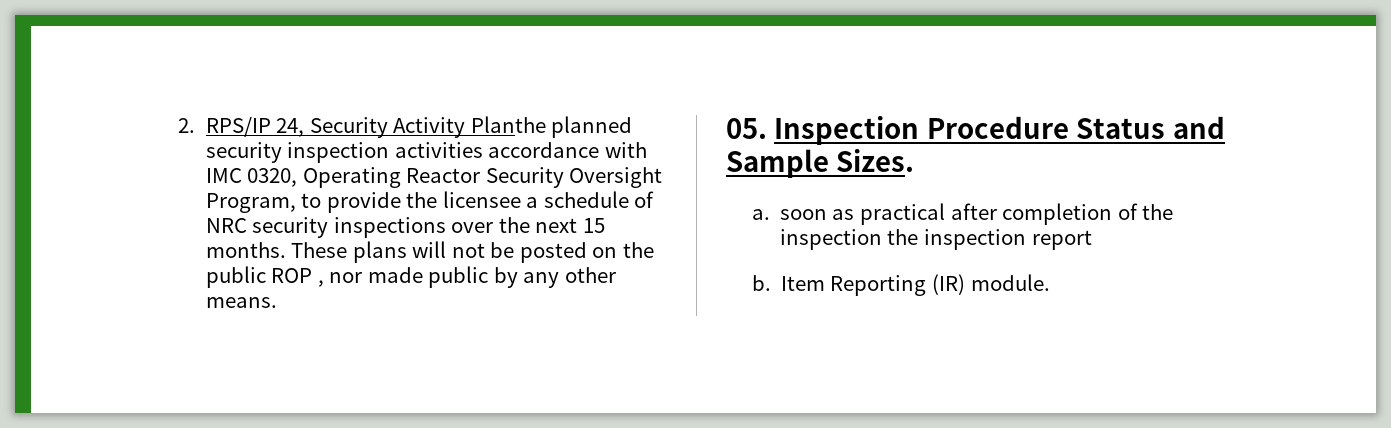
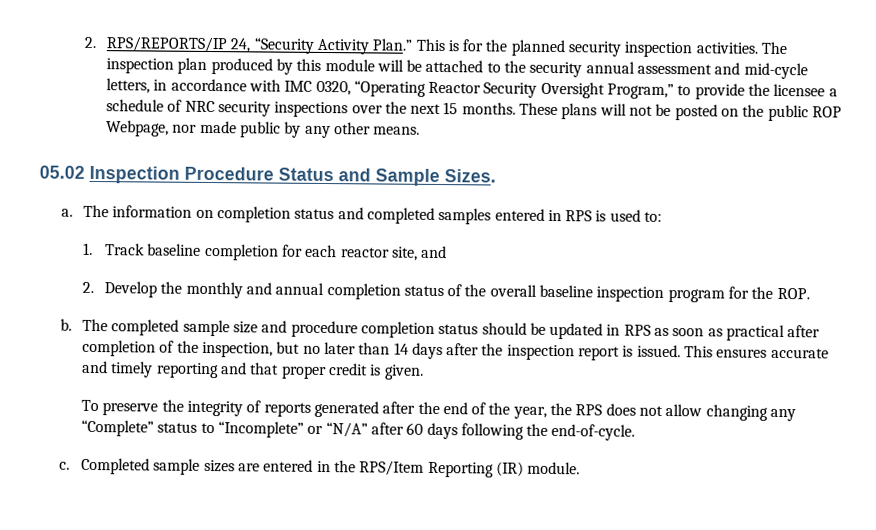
- 2. RPS/IP 24, Security Activity Planthe planned security inspection activities accordance with IMC 0320, Operating Reactor Security Oversight Program, to provide the licensee a schedule of NRC security inspections over the next 15 months.
+ 2. RPS/REPORTS/IP 24, “Security Activity Plan.” This is for the planned security inspection activities. The inspection plan produced by this module will be attached to the security annual assessment and mid-cycle letters, in accordance with IMC 0320, “Operating Reactor Security Oversight Program,” to provide the licensee a schedule of NRC security inspections over the next 15 months.
- These plans will not be posted on the public ROP , nor made public by any other means.
+ These plans will not be posted on the public ROP Webpage, nor made public by any other means.
- 05. Inspection Procedure Status and Sample Sizes.
+ 05.02 Inspection Procedure Status and Sample Sizes.
- a. soon as practical after completion of the inspection the inspection report
- b. Item Reporting (IR) module.
+ a. The information on completion status and completed samples entered in RPS is used to:
+ 1. Track baseline completion for each reactor site, and
+ 2. Develop the monthly and annual completion status of the overall baseline inspection program for the ROP.
+ b. The completed sample size and procedure completion status should be updated in RPS as soon as practical after completion of the inspection, but no later than 14 days after the inspection report is issued. This ensures accurate and timely reporting and that proper credit is given.
+ To preserve the integrity of reports generated after the end of the year, the RPS does not allow changing any “Complete” status to “Incomplete” or “N/A” after 60 days following the end-of-cycle.
+ c. Completed sample sizes are entered in the RPS/Item Reporting (IR) module.

